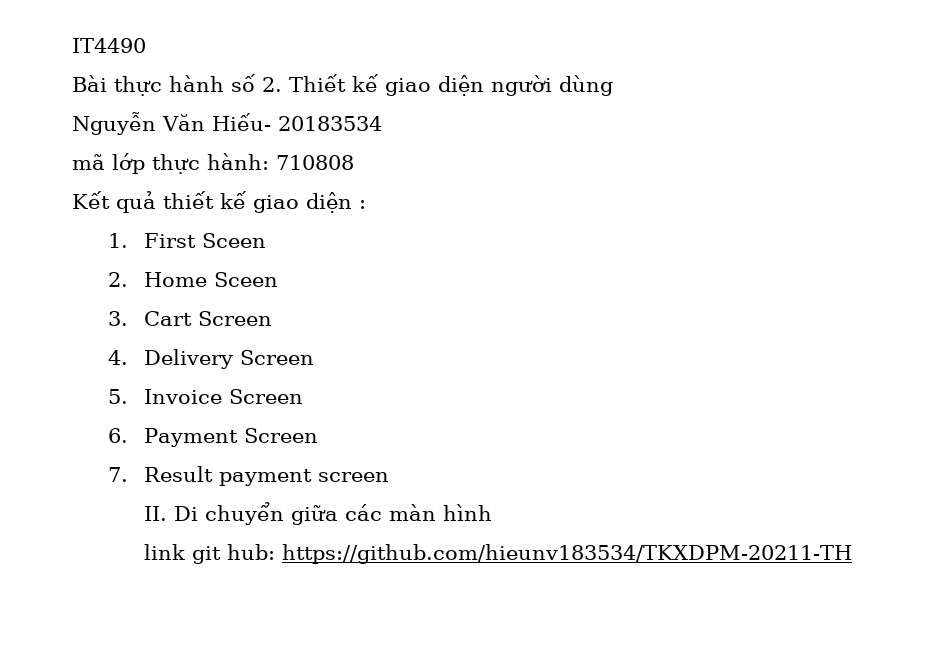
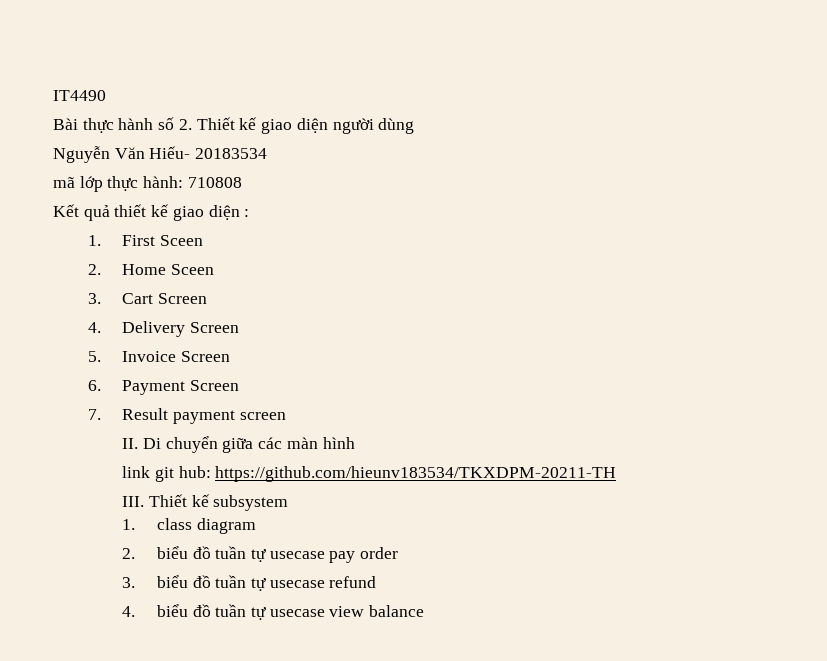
+ III. Thiết kế subsystem
+ 1. class diagram
+ 2. biểu đồ tuần tự usecase pay order
+ 3. biểu đồ tuần tự usecase refund
+ 4. biểu đồ tuần tự usecase view balance

